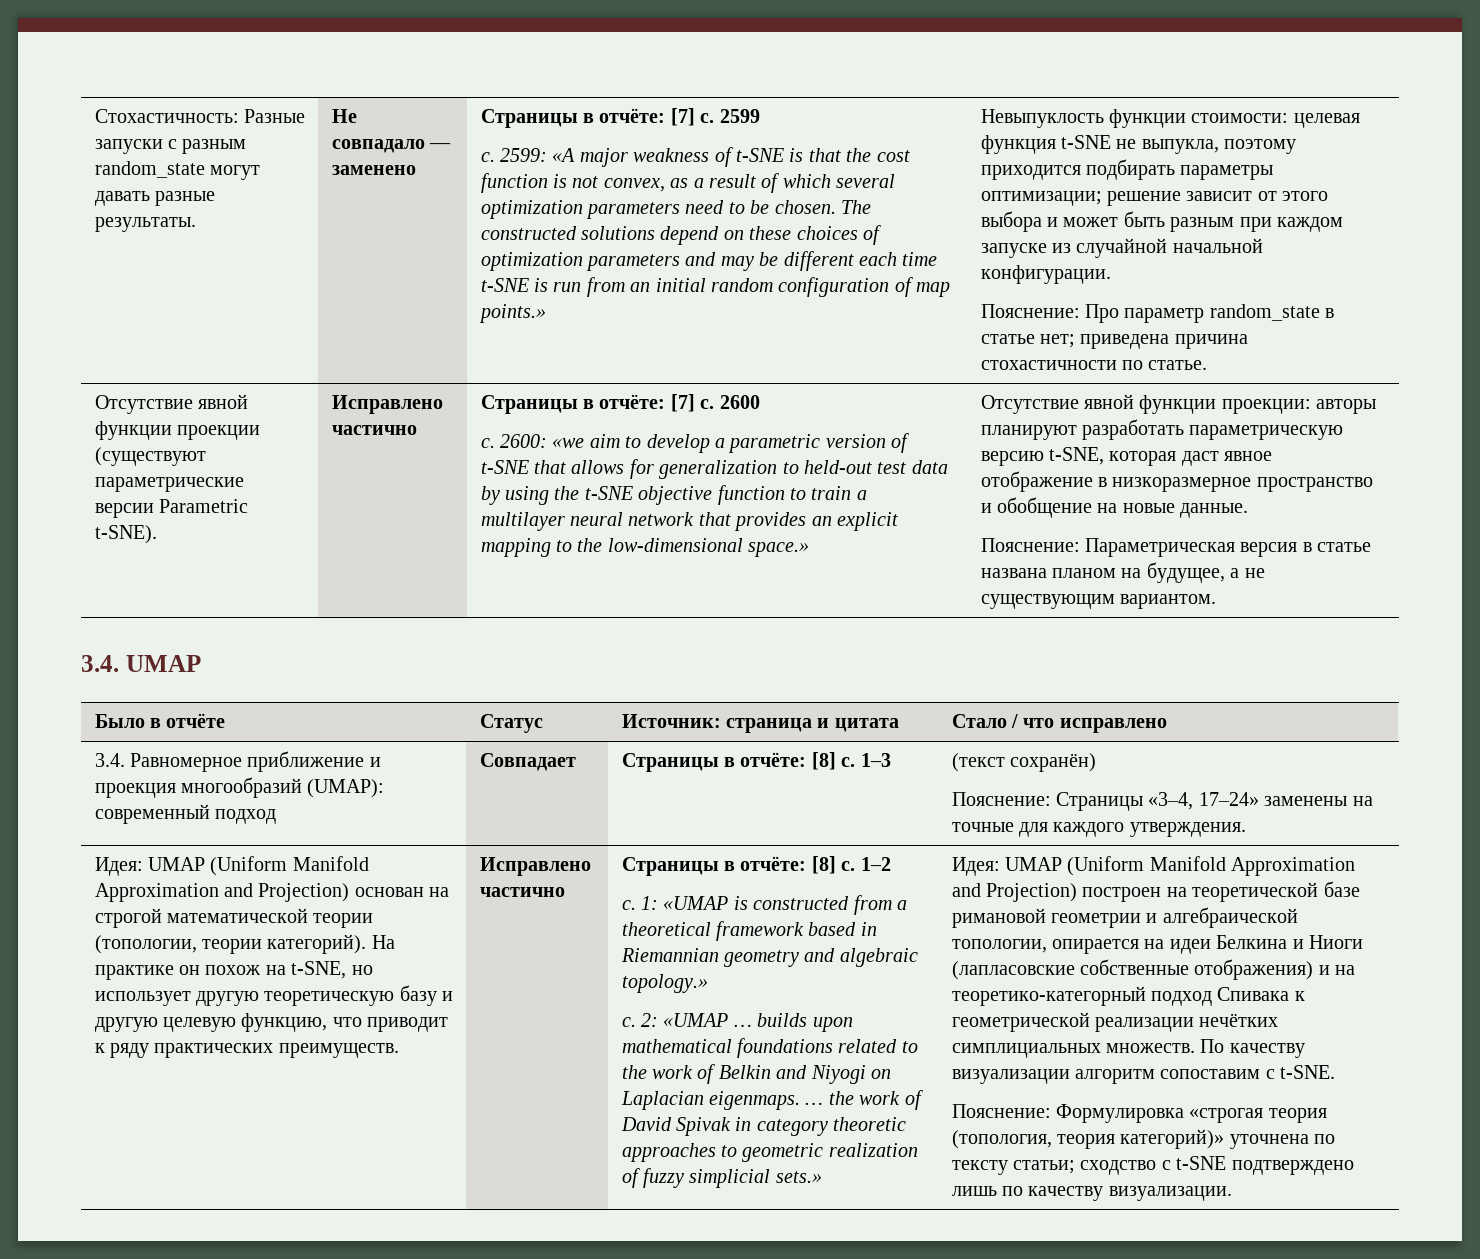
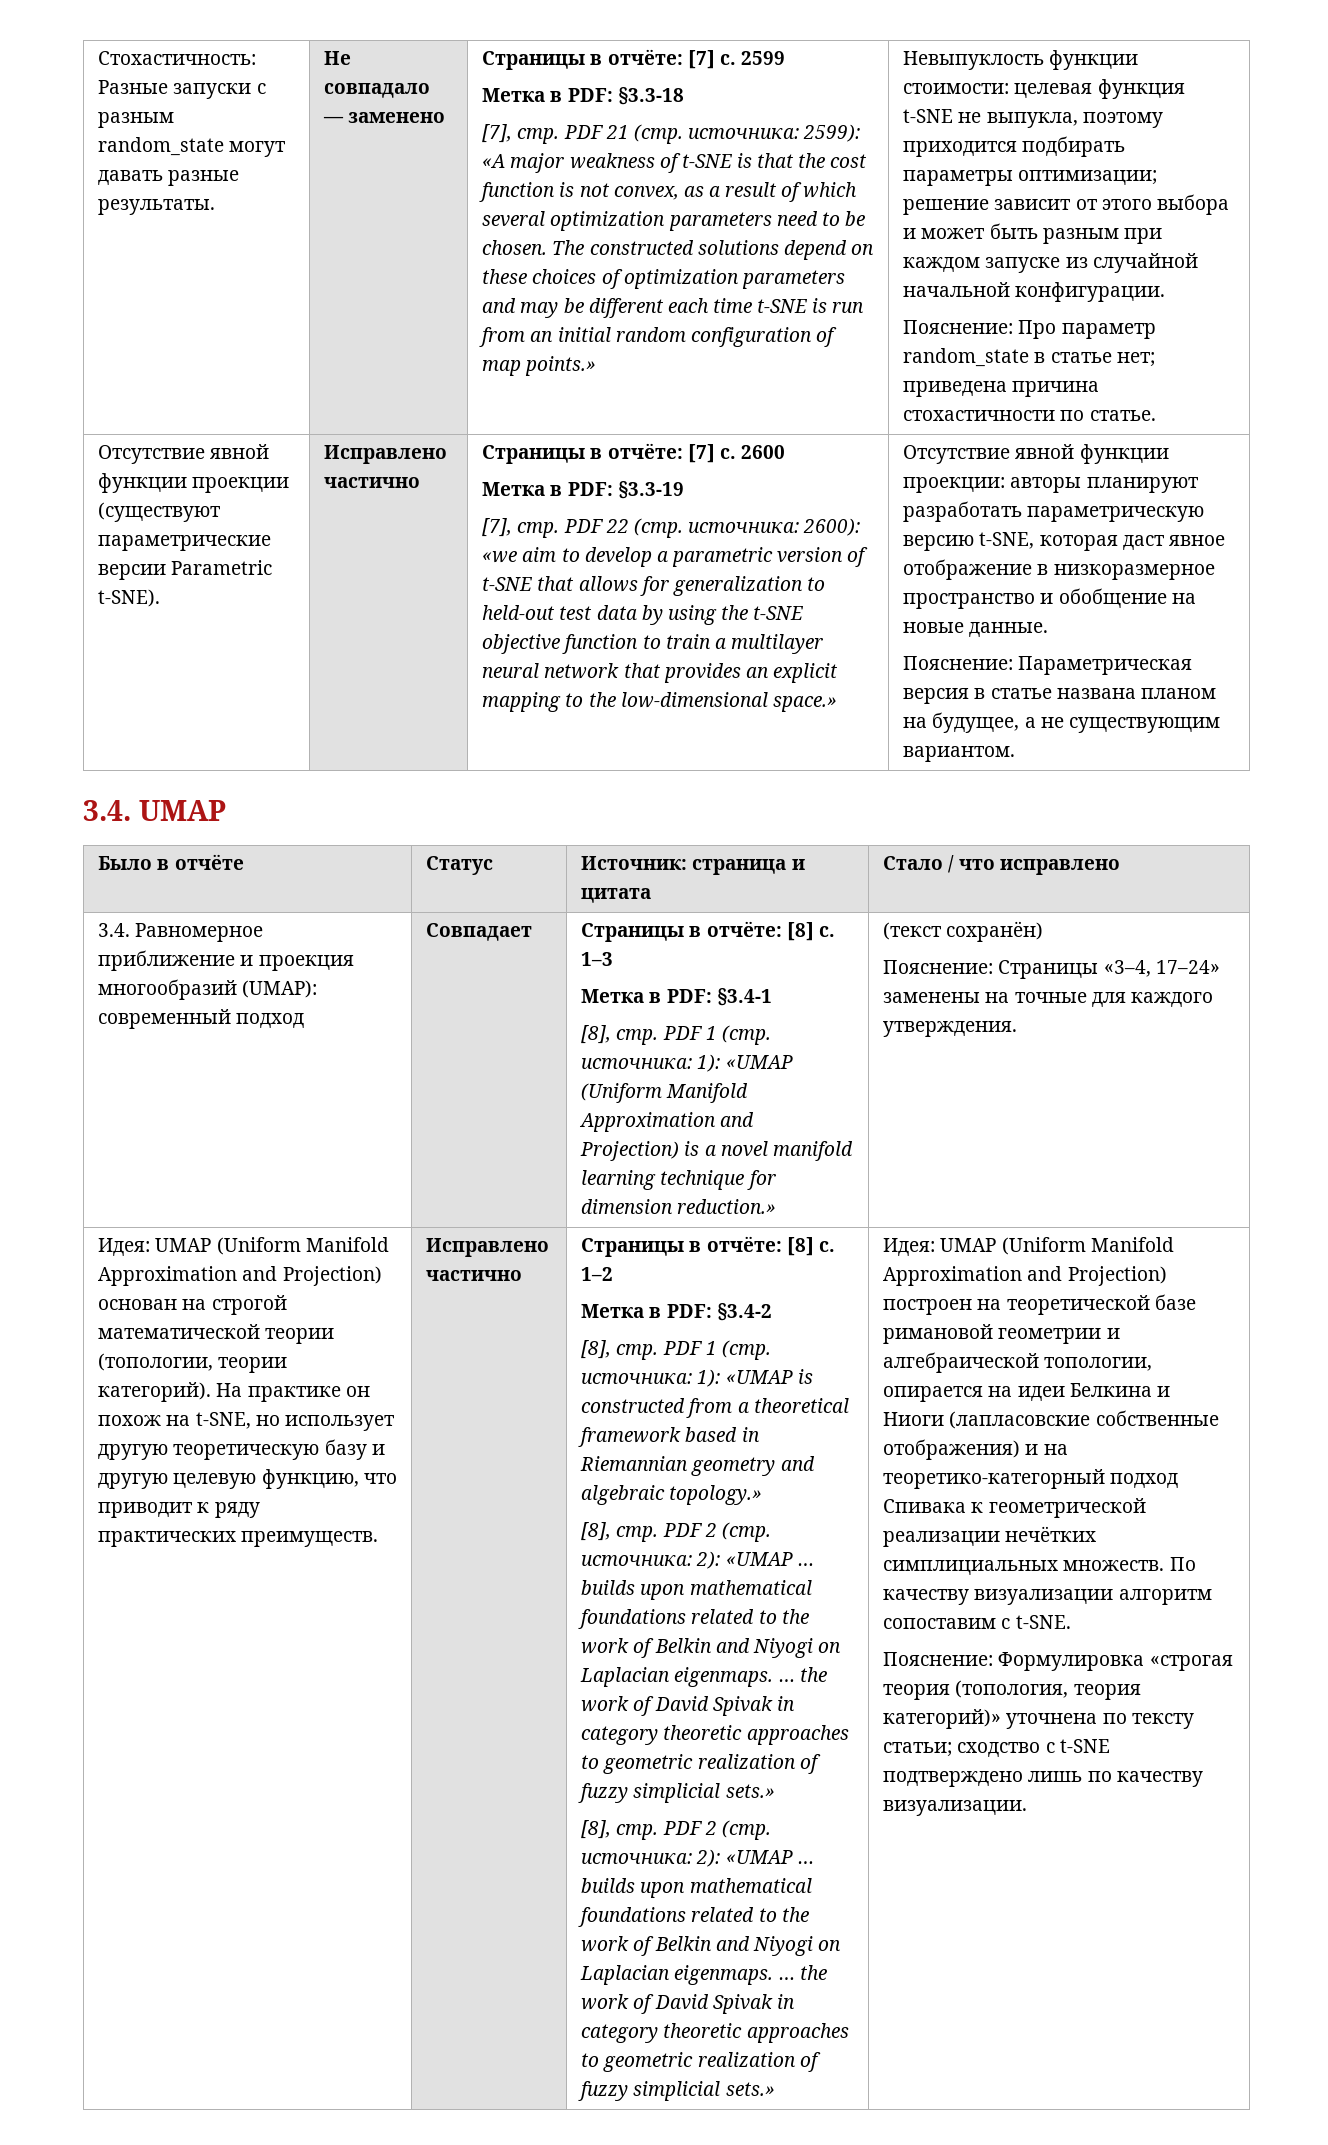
- с. 2599: «A major weakness of t-SNE is that the cost function is not convex, as a result of which several optimization parameters need to be chosen.
+ Метка в PDF: §3.3-18
+ [7], стр. PDF 21 (стр. источника: 2599): «A major weakness of t-SNE is that the cost function is not convex, as a result of which several optimization parameters need to be chosen.
- с. 2600: «we aim to develop a parametric version of t-SNE that allows for generalization to held-out test data by using the t-SNE objective function to train a multilayer neural network that provides an explicit mapping to the low-dimensional space.»
+ Метка в PDF: §3.3-19
+ [7], стр. PDF 22 (стр. источника: 2600): «we aim to develop a parametric version of t-SNE that allows for generalization to held-out test data by using the t-SNE objective function to train a multilayer neural network that provides an explicit mapping to the low-dimensional space.»
+ Метка в PDF: §3.4-1
+ [8], стр. PDF 1 (стр. источника: 1): «UMAP (Uniform Manifold Approximation and Projection) is a novel manifold learning technique for dimension reduction.»
- с. 1: «UMAP is constructed from a theoretical framework based in Riemannian geometry and algebraic topology.»
- с. 2: «UMAP … builds upon mathematical foundations related to the work of Belkin and Niyogi on Laplacian eigenmaps.
+ Метка в PDF: §3.4-2
+ [8], стр. PDF 1 (стр. источника: 1): «UMAP is constructed from a theoretical framework based in Riemannian geometry and algebraic topology.»
+ [8], стр. PDF 2 (стр. источника: 2): «UMAP … builds upon mathematical foundations related to the work of Belkin and Niyogi on Laplacian eigenmaps. … the work of David Spivak in category theoretic approaches to geometric realization of fuzzy simplicial sets.»
+ [8], стр. PDF 2 (стр. источника: 2): «UMAP … builds upon mathematical foundations related to the work of Belkin and Niyogi on Laplacian eigenmaps.

